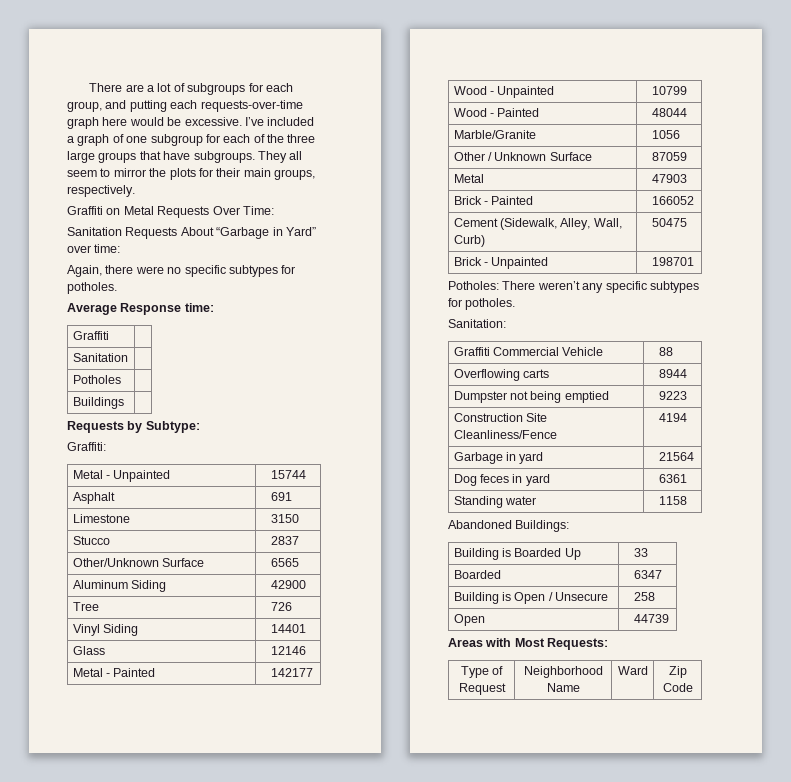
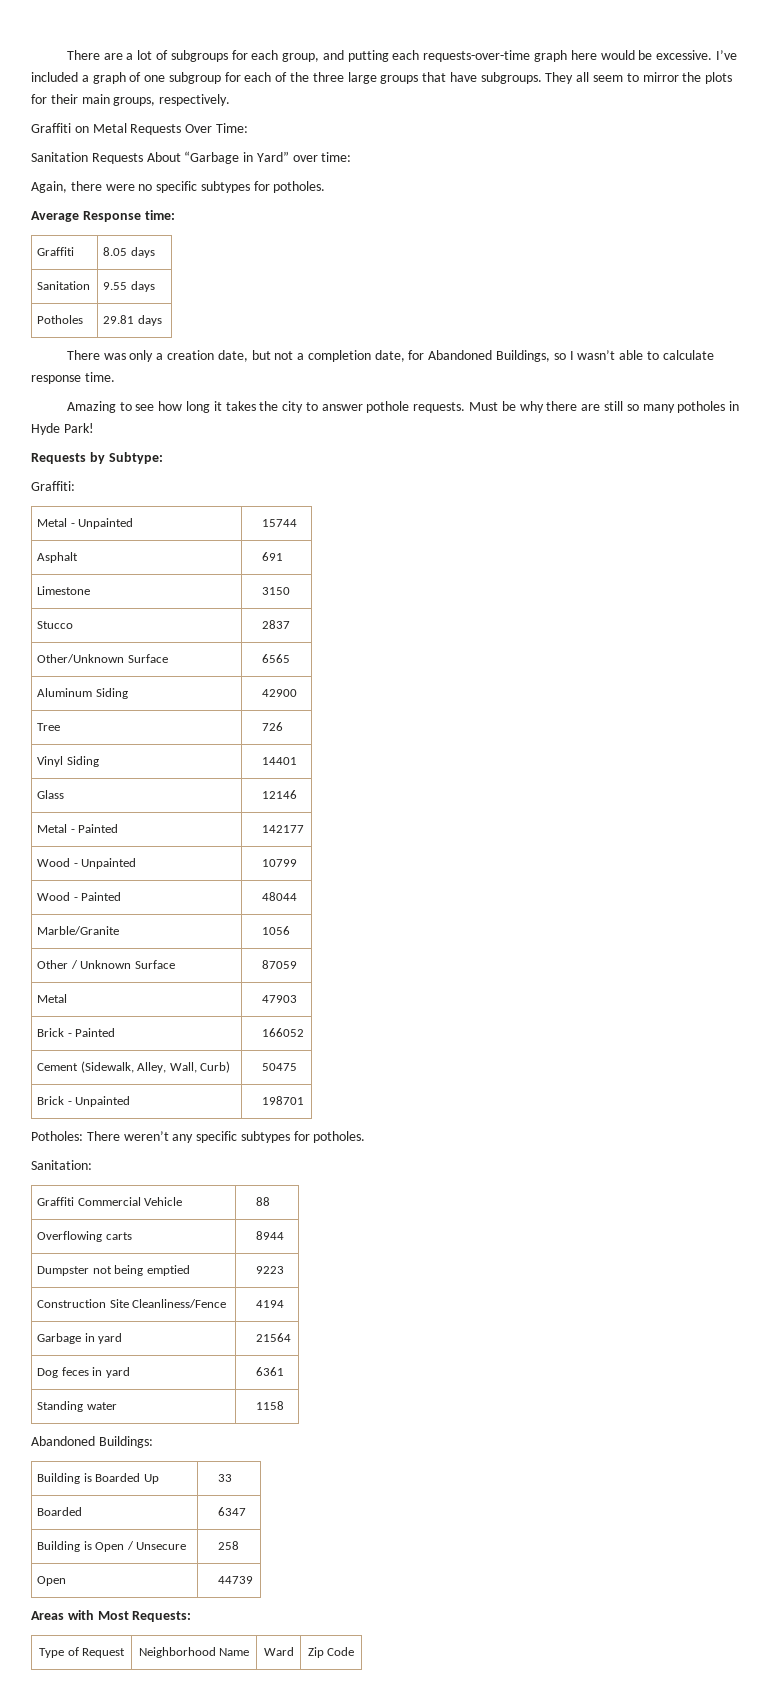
- Graffiti |
+ Graffiti | 8.05 days
- Sanitation |
+ Sanitation | 9.55 days
- Potholes |
- Buildings |
+ Potholes | 29.81 days
+ There was only a creation date, but not a completion date, for Abandoned Buildings, so I wasn’t able to calculate response time.
+ Amazing to see how long it takes the city to answer pothole requests. Must be why there are still so many potholes in Hyde Park!

